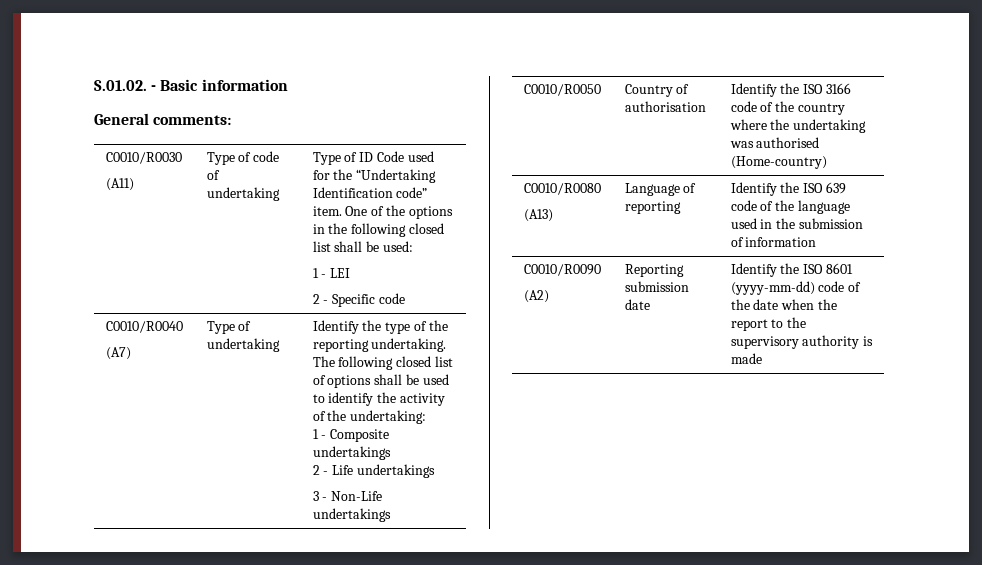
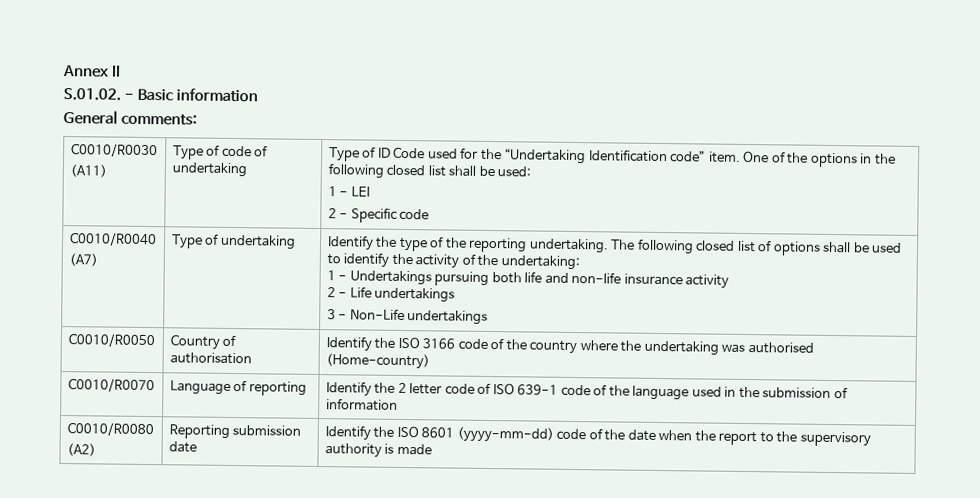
+ Annex II
- 1 - Composite undertakings
+ 1 - Undertakings pursuing both life and non-life insurance activity
- C0010/R0080
- (A13) | Language of reporting | Identify the ISO 639 code of the language used in the submission of information
+ C0010/R0070 | Language of reporting | Identify the 2 letter code of ISO 639-1 code of the language used in the submission of information
- C0010/R0090
+ C0010/R0080

